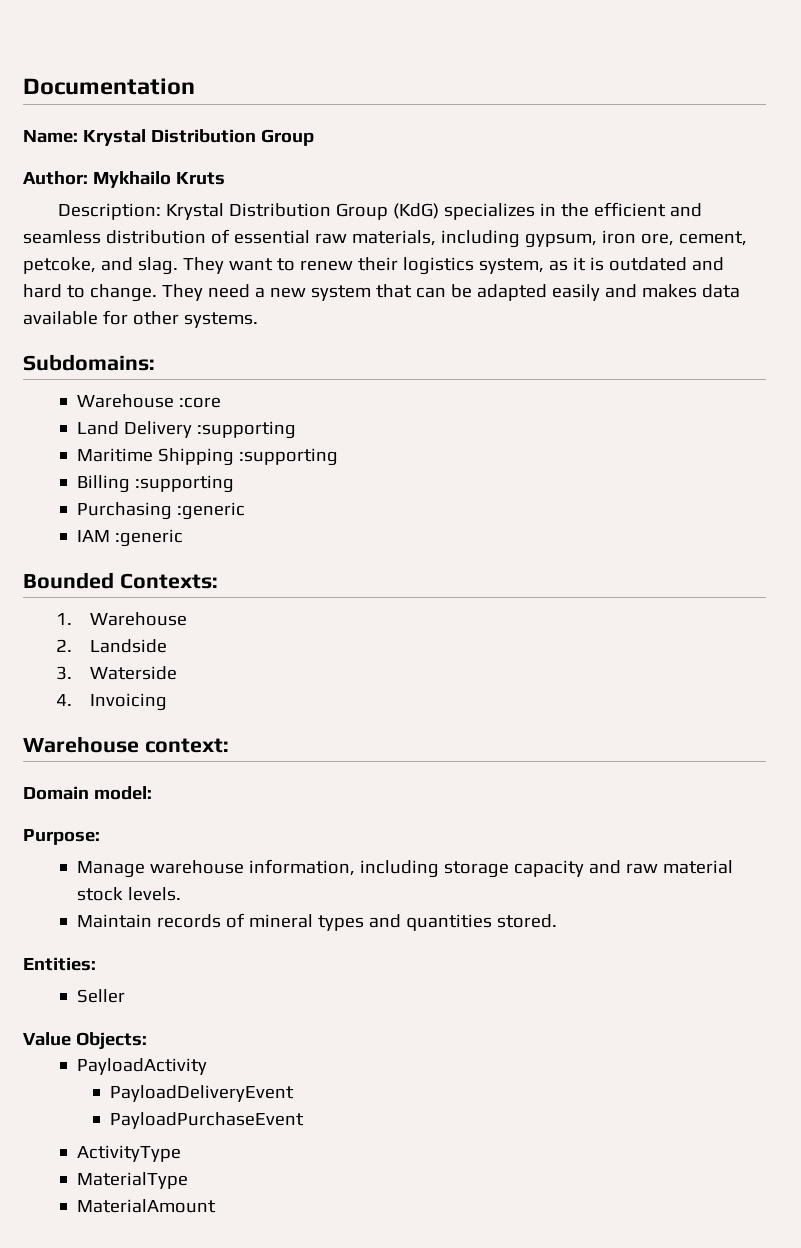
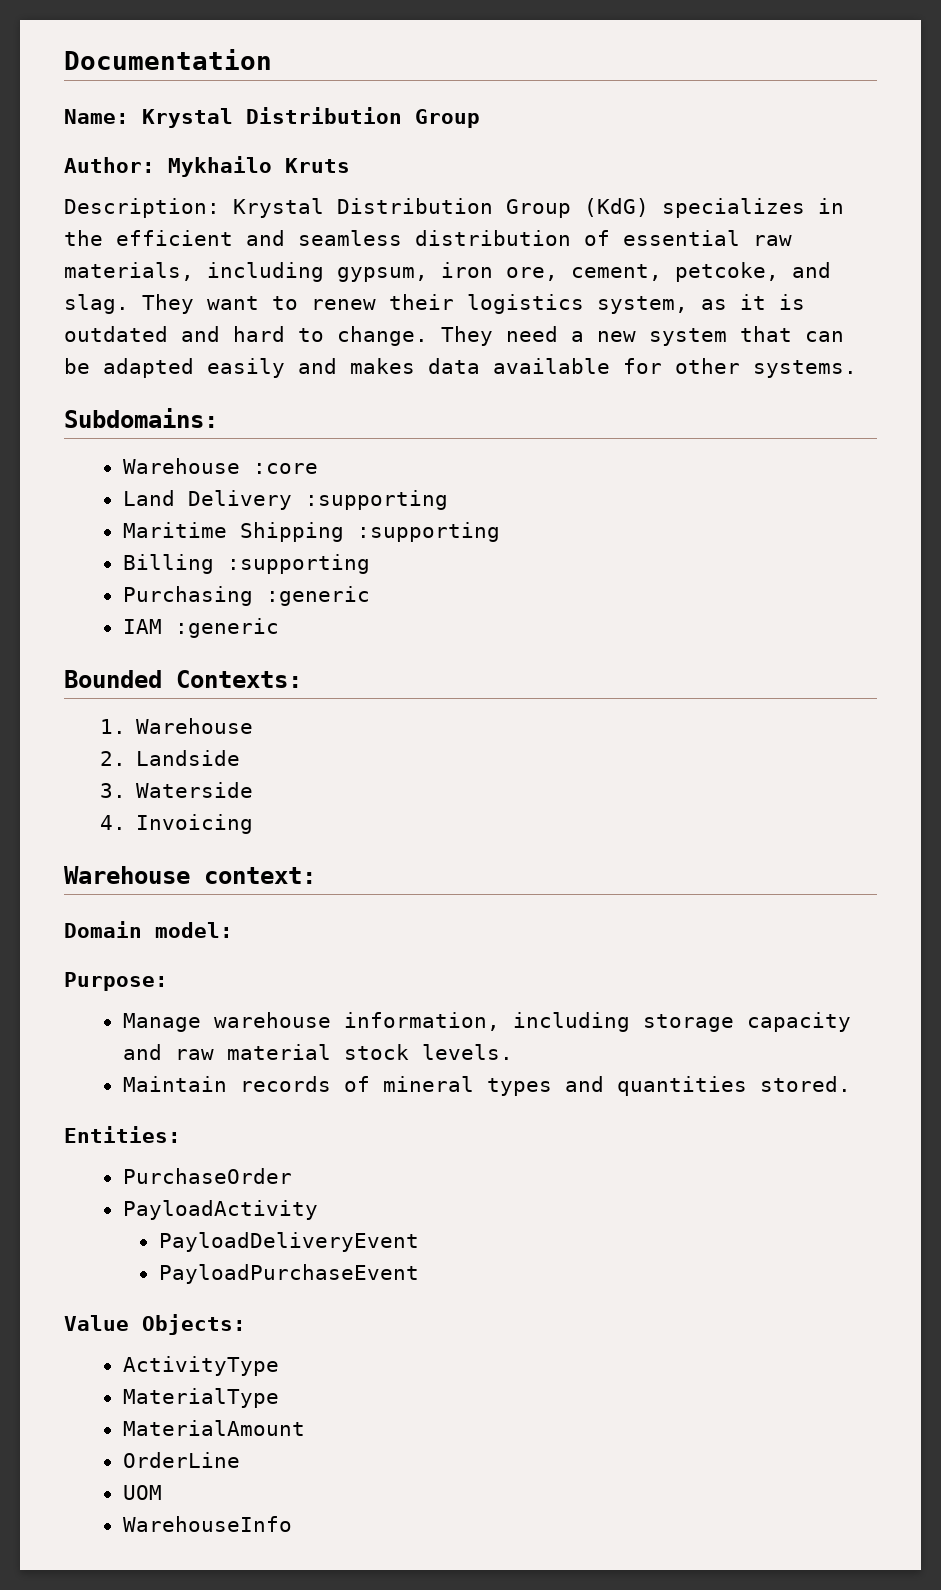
- Seller
- Value Objects:
+ PurchaseOrder
+ Value Objects:
+ OrderLine
+ UOM
+ WarehouseInfo

